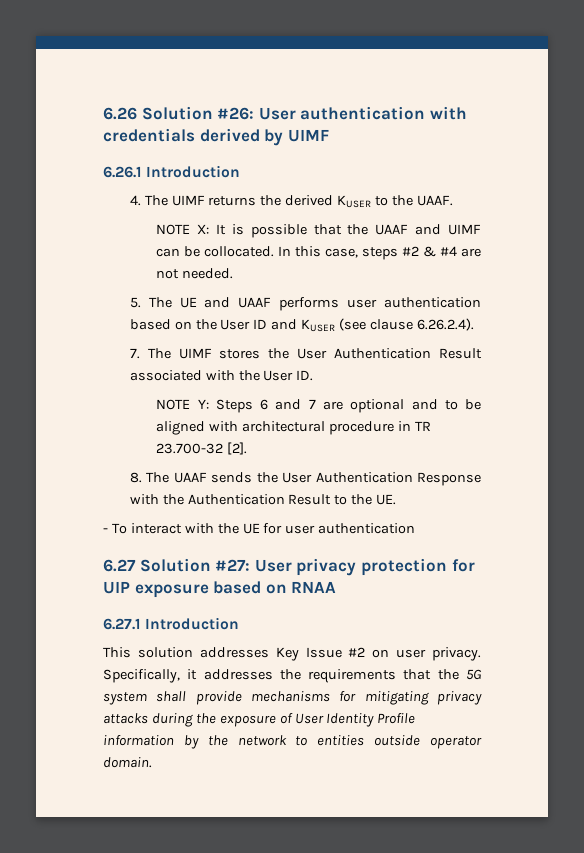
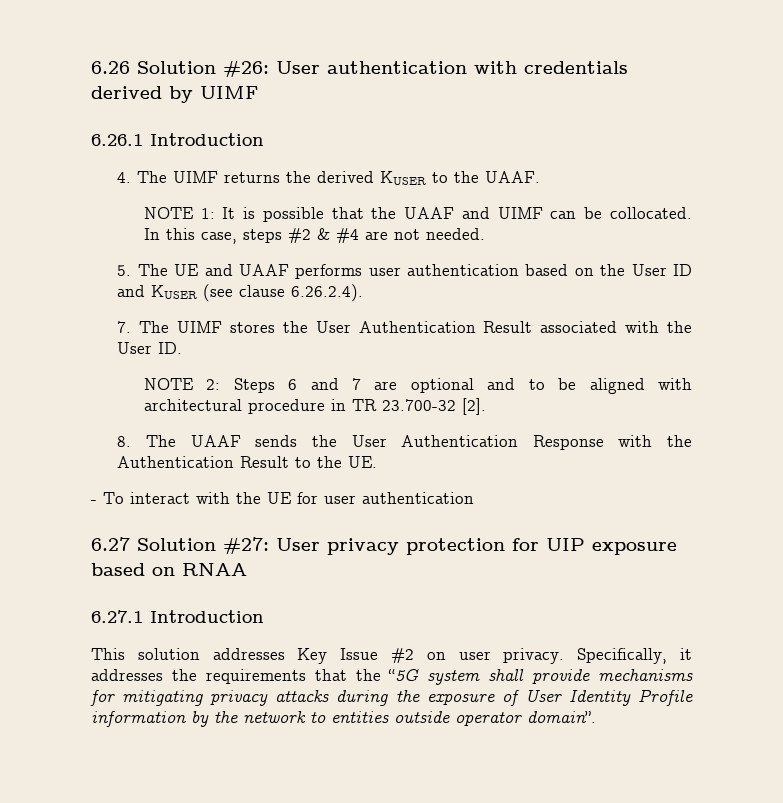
- NOTE X: It is possible that the UAAF and UIMF can be collocated.
+ NOTE 1: It is possible that the UAAF and UIMF can be collocated.
- NOTE Y: Steps 6 and 7 are optional and to be aligned with architectural procedure in TR 23.700-32 [2].
+ NOTE 2: Steps 6 and 7 are optional and to be aligned with architectural procedure in TR 23.700-32 [2].
- Specifically, it addresses the requirements that the 5G system shall provide mechanisms for mitigating privacy attacks during the exposure of User Identity Profile information by the network to entities outside operator domain.
+ Specifically, it addresses the requirements that the “5G system shall provide mechanisms for mitigating privacy attacks during the exposure of User Identity Profile information by the network to entities outside operator domain”.

